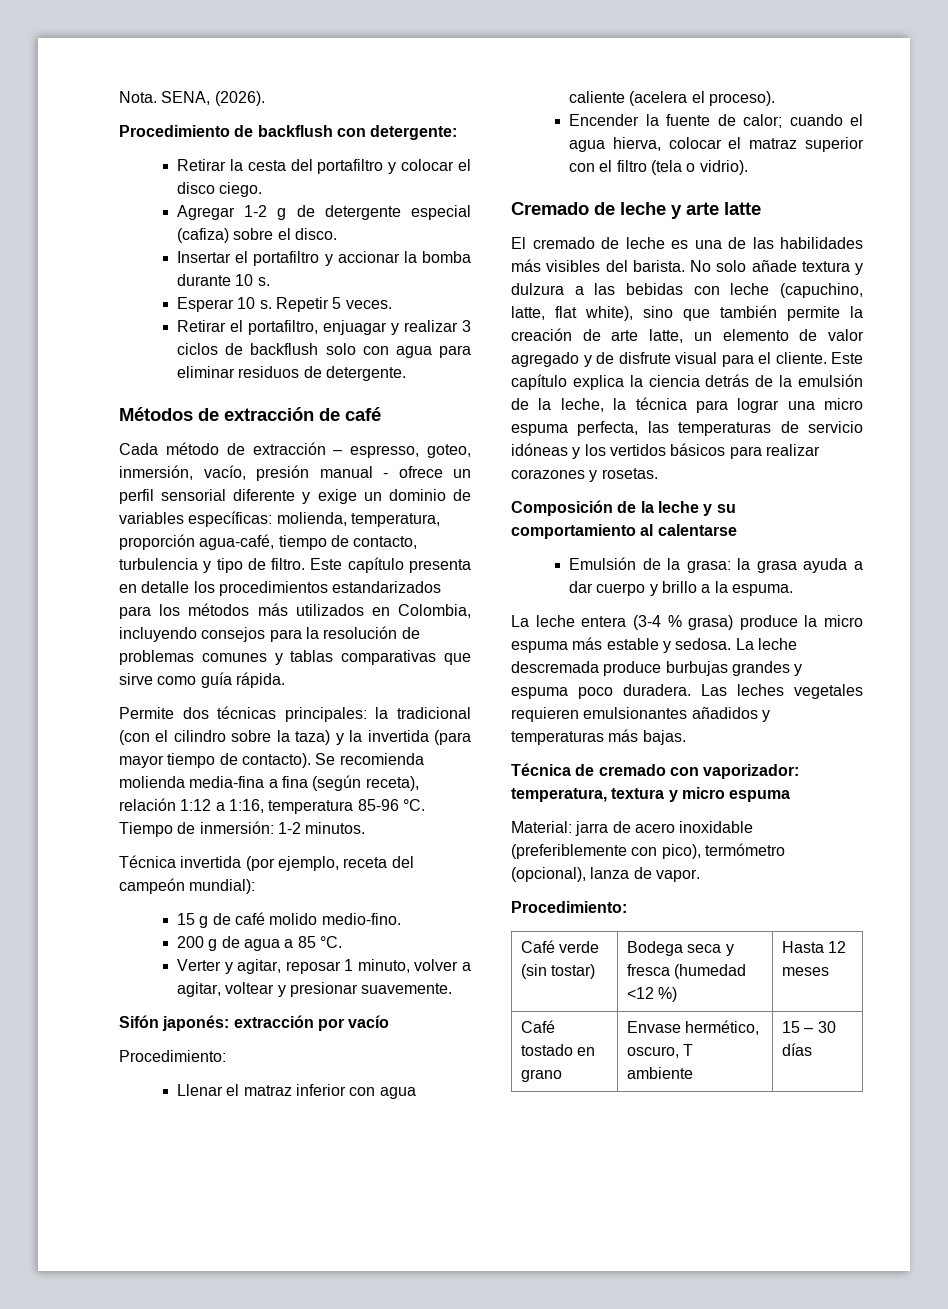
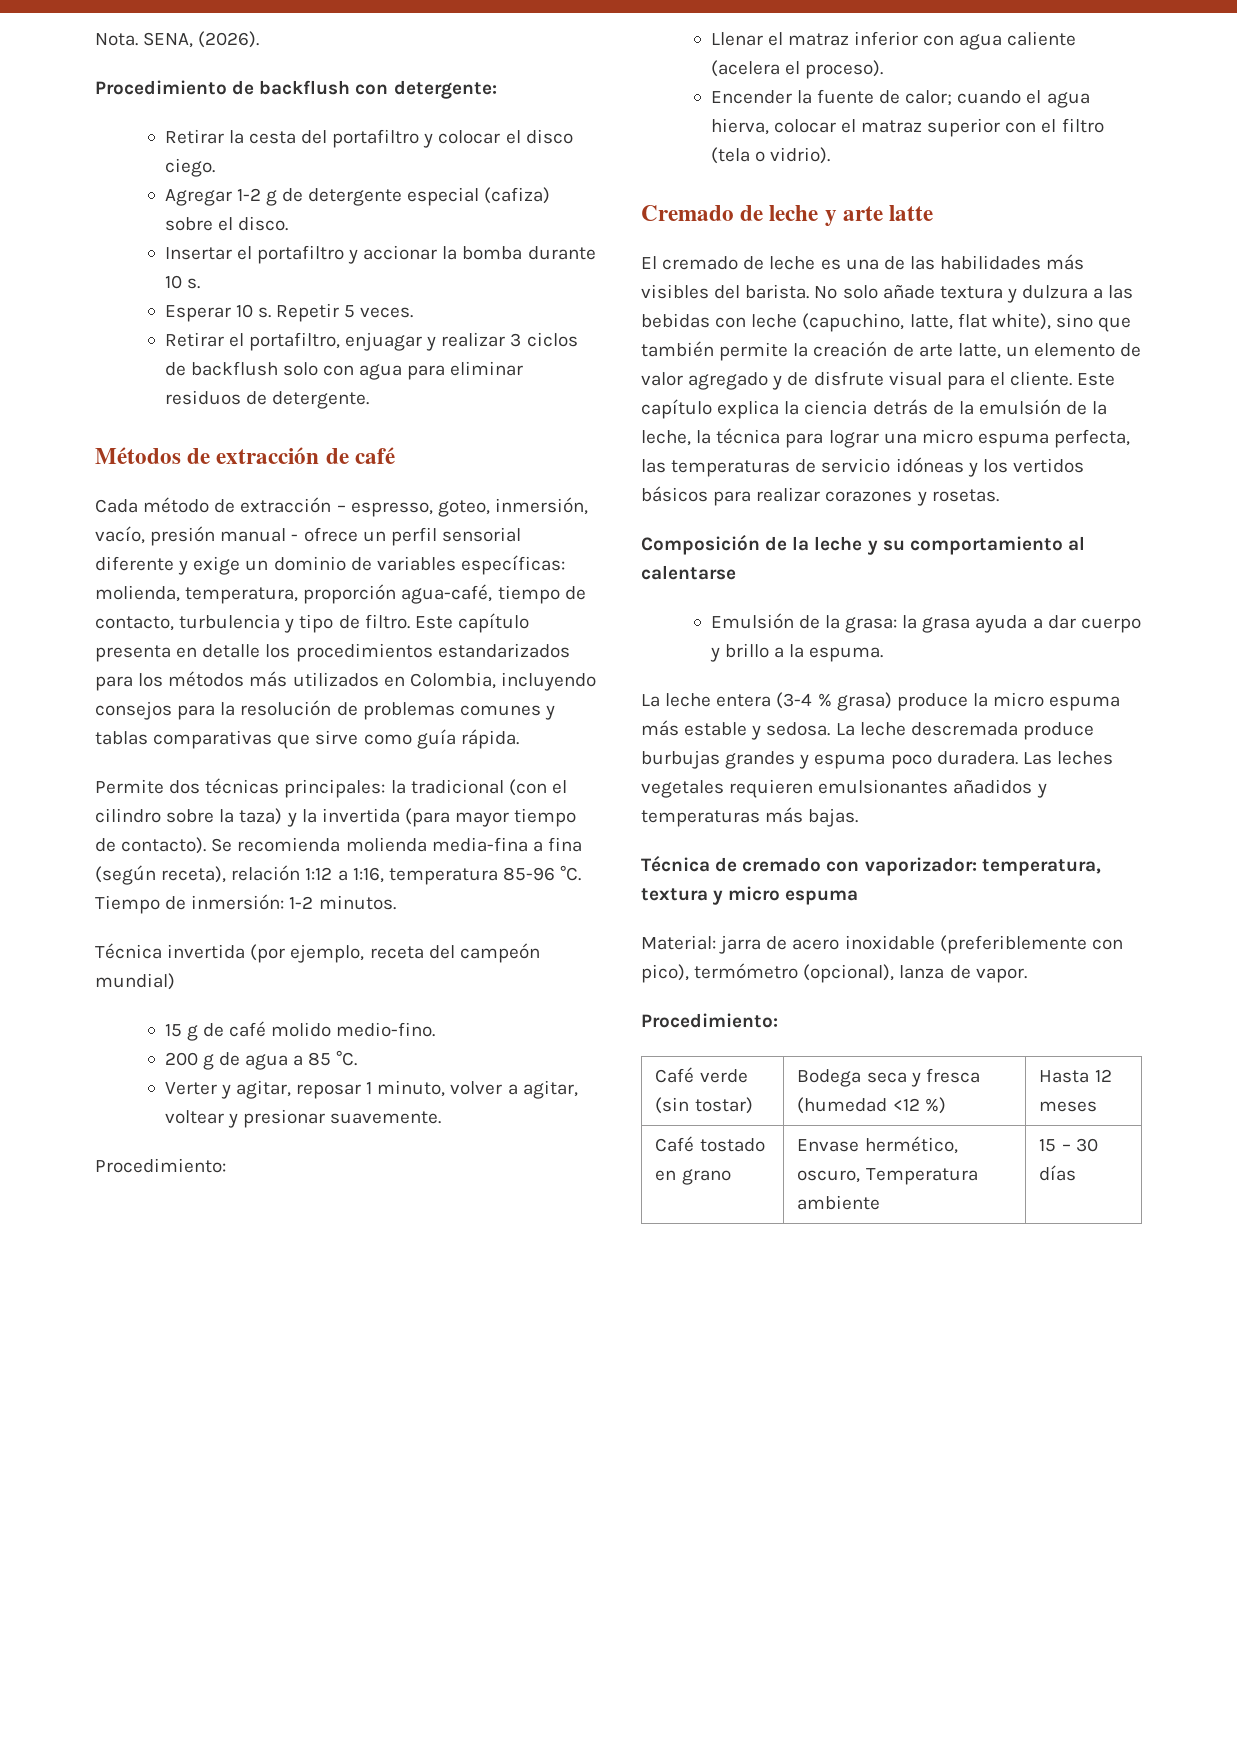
- Técnica invertida (por ejemplo, receta del campeón mundial):
+ Técnica invertida (por ejemplo, receta del campeón mundial)
- Sifón japonés: extracción por vacío
- Café tostado en grano | Envase hermético, oscuro, T ambiente | 15 – 30 días
+ Café tostado en grano | Envase hermético, oscuro, Temperatura ambiente | 15 – 30 días

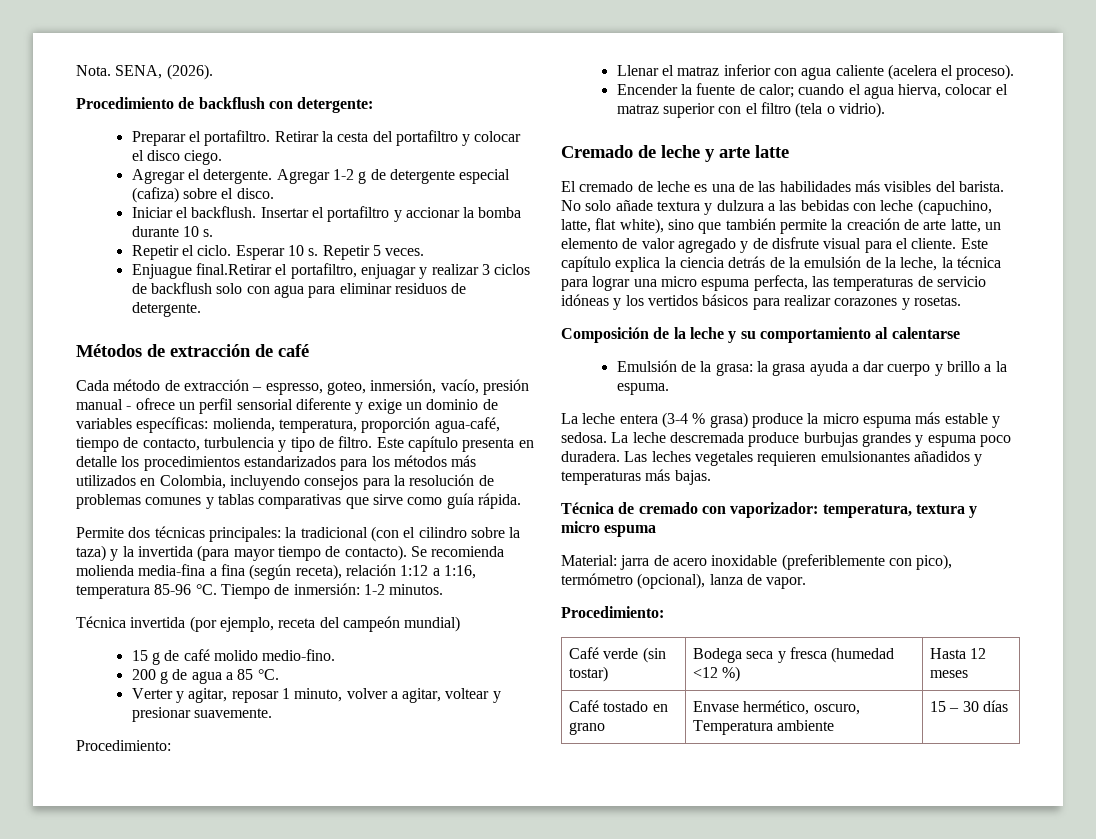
+ Preparar el portafiltro.
- Agregar 1-2 g de detergente especial (cafiza) sobre el disco.
+ Agregar el detergente. Agregar 1-2 g de detergente especial (cafiza) sobre el disco.
+ Iniciar el backflush.
+ Repetir el ciclo.
- Retirar el portafiltro, enjuagar y realizar 3 ciclos de backflush solo con agua para eliminar residuos de detergente.
+ Enjuague final.Retirar el portafiltro, enjuagar y realizar 3 ciclos de backflush solo con agua para eliminar residuos de detergente.

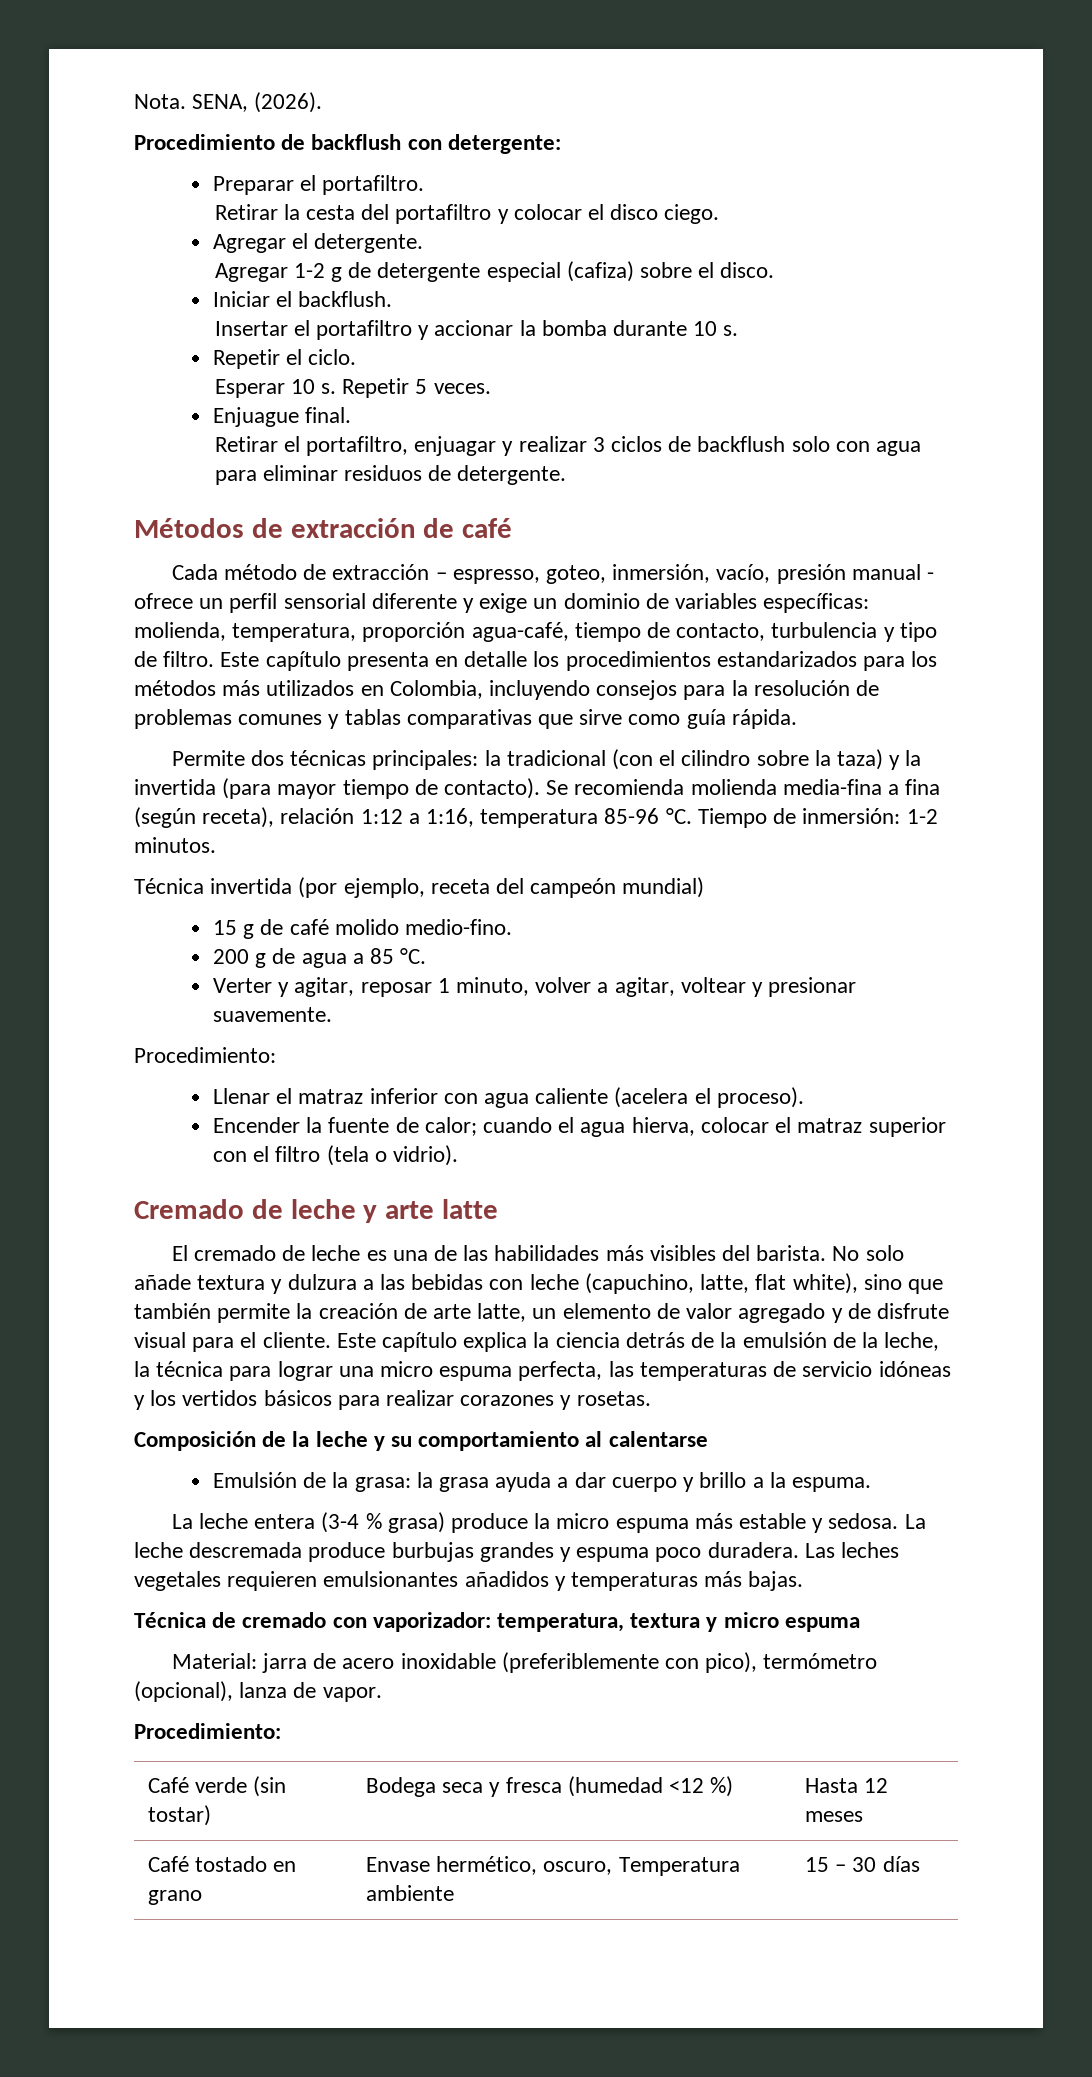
- Preparar el portafiltro. Retirar la cesta del portafiltro y colocar el disco ciego.
+ Preparar el portafiltro.
+ Retirar la cesta del portafiltro y colocar el disco ciego.
- Agregar el detergente. Agregar 1-2 g de detergente especial (cafiza) sobre el disco.
+ Agregar el detergente.
+ Agregar 1-2 g de detergente especial (cafiza) sobre el disco.
- Iniciar el backflush. Insertar el portafiltro y accionar la bomba durante 10 s.
+ Iniciar el backflush.
+ Insertar el portafiltro y accionar la bomba durante 10 s.
- Repetir el ciclo. Esperar 10 s.
+ Repetir el ciclo.
+ Esperar 10 s.
- Enjuague final.Retirar el portafiltro, enjuagar y realizar 3 ciclos de backflush solo con agua para eliminar residuos de detergente.
+ Enjuague final.
+ Retirar el portafiltro, enjuagar y realizar 3 ciclos de backflush solo con agua para eliminar residuos de detergente.

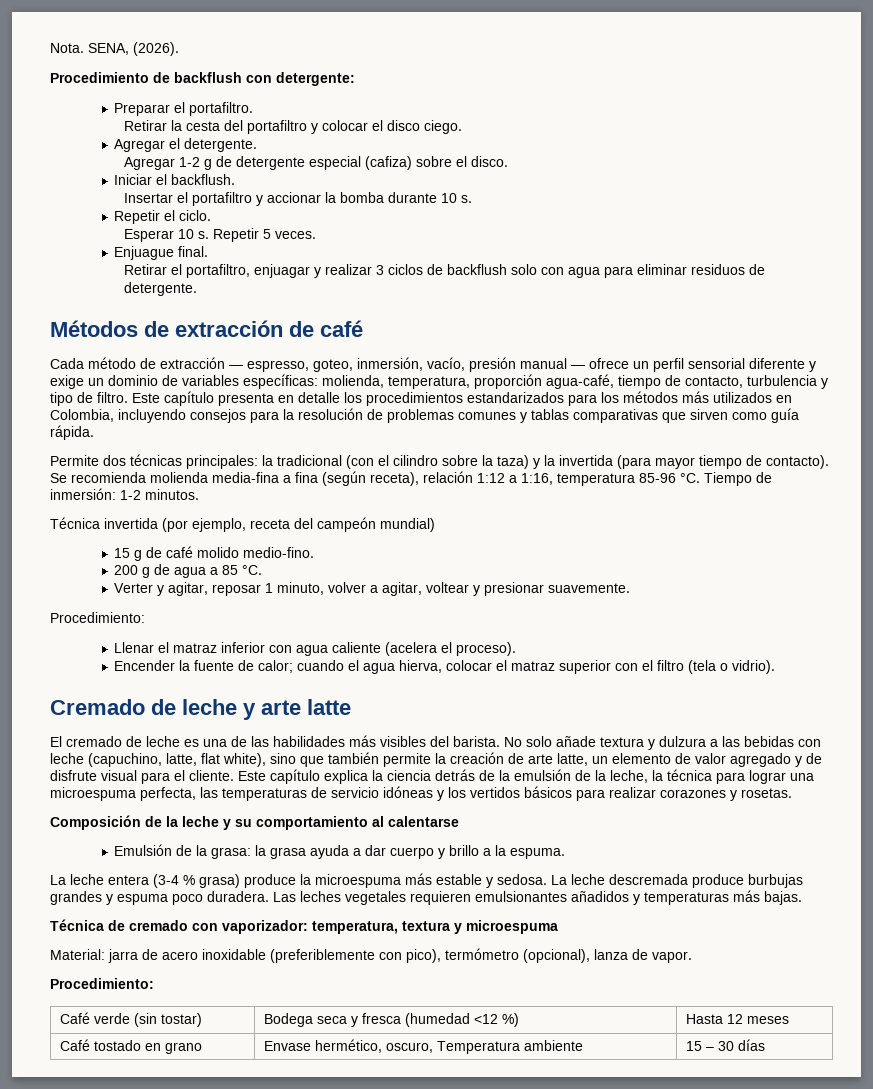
- Cada método de extracción – espresso, goteo, inmersión, vacío, presión manual - ofrece un perfil sensorial diferente y exige un dominio de variables específicas: molienda, temperatura, proporción agua-café, tiempo de contacto, turbulencia y tipo de filtro.
+ Cada método de extracción — espresso, goteo, inmersión, vacío, presión manual — ofrece un perfil sensorial diferente y exige un dominio de variables específicas: molienda, temperatura, proporción agua-café, tiempo de contacto, turbulencia y tipo de filtro.
- Este capítulo presenta en detalle los procedimientos estandarizados para los métodos más utilizados en Colombia, incluyendo consejos para la resolución de problemas comunes y tablas comparativas que sirve como guía rápida.
+ Este capítulo presenta en detalle los procedimientos estandarizados para los métodos más utilizados en Colombia, incluyendo consejos para la resolución de problemas comunes y tablas comparativas que sirven como guía rápida.
- Este capítulo explica la ciencia detrás de la emulsión de la leche, la técnica para lograr una micro espuma perfecta, las temperaturas de servicio idóneas y los vertidos básicos para realizar corazones y rosetas.
+ Este capítulo explica la ciencia detrás de la emulsión de la leche, la técnica para lograr una microespuma perfecta, las temperaturas de servicio idóneas y los vertidos básicos para realizar corazones y rosetas.
- La leche entera (3-4 % grasa) produce la micro espuma más estable y sedosa.
+ La leche entera (3-4 % grasa) produce la microespuma más estable y sedosa.
- Técnica de cremado con vaporizador: temperatura, textura y micro espuma
+ Técnica de cremado con vaporizador: temperatura, textura y microespuma

